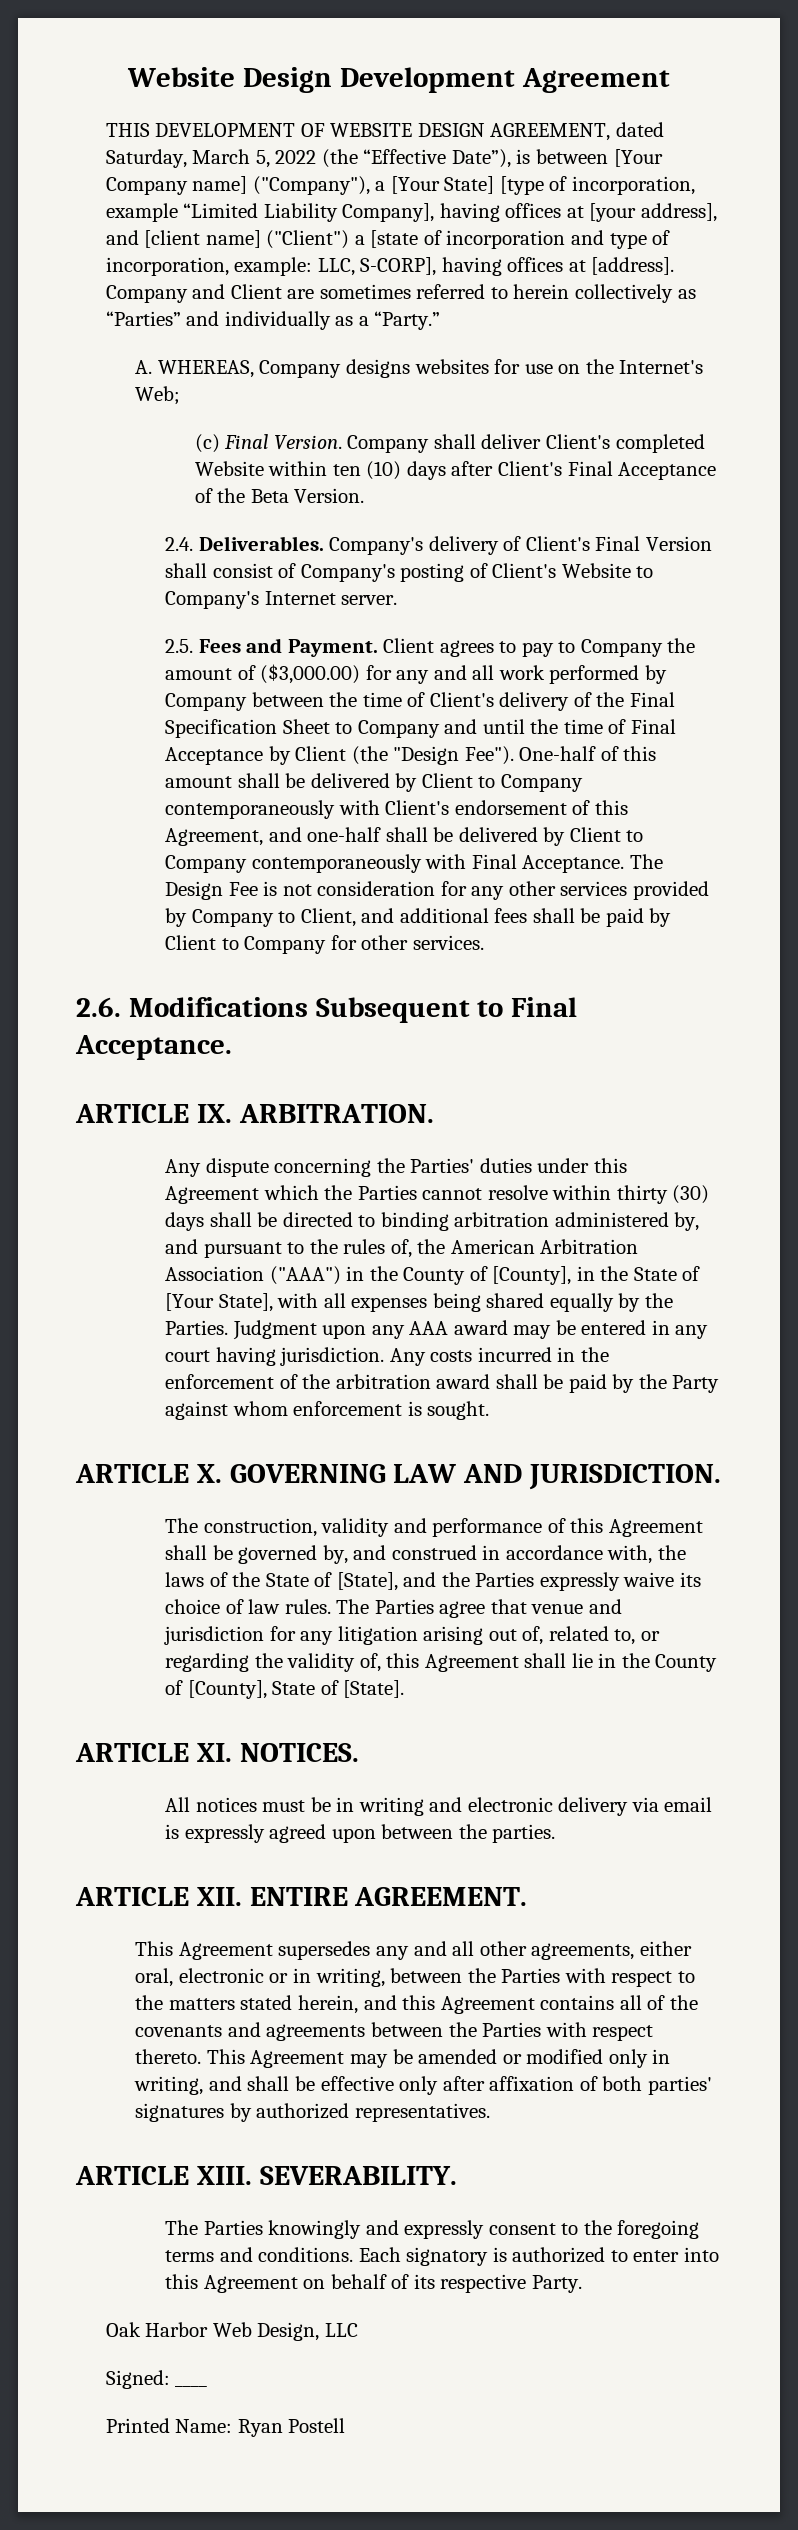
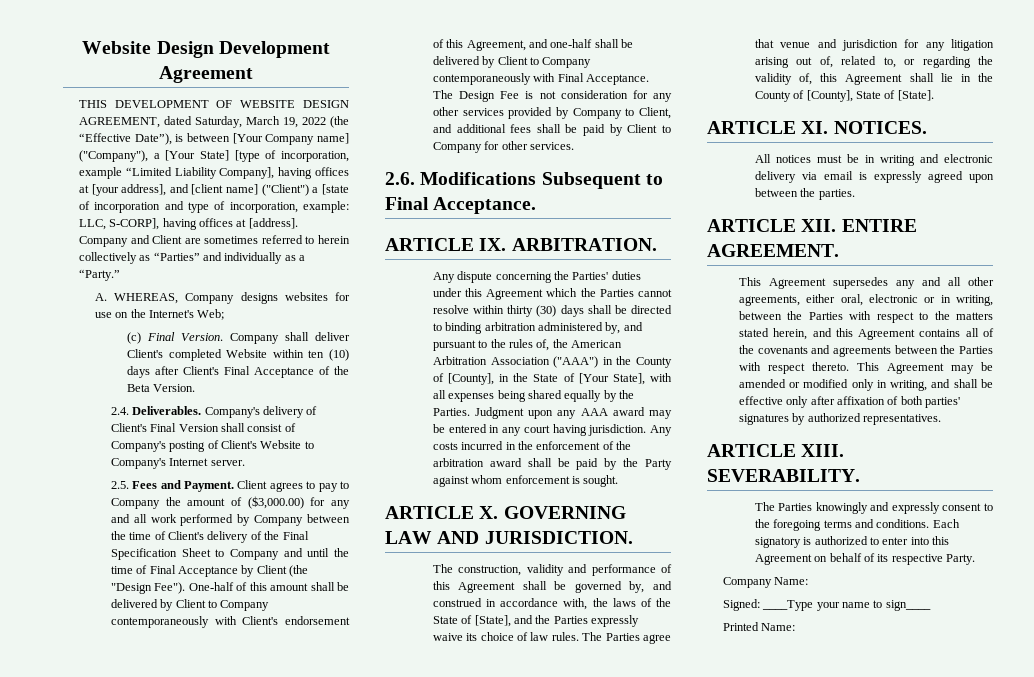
- THIS DEVELOPMENT OF WEBSITE DESIGN AGREEMENT, dated Saturday, March 5, 2022 (the “Effective Date”), is between [Your Company name] ("Company"), a [Your State] [type of incorporation, example “Limited Liability Company], having offices at [your address], and [client name] ("Client") a [state of incorporation and type of incorporation, example: LLC, S-CORP], having offices at [address].
+ THIS DEVELOPMENT OF WEBSITE DESIGN AGREEMENT, dated Saturday, March 19, 2022 (the “Effective Date”), is between [Your Company name] ("Company"), a [Your State] [type of incorporation, example “Limited Liability Company], having offices at [your address], and [client name] ("Client") a [state of incorporation and type of incorporation, example: LLC, S-CORP], having offices at [address].
- Oak Harbor Web Design, LLC
- Signed: ____
+ Company Name:
+ Signed: ____Type your name to sign____
- Printed Name: Ryan Postell
+ Printed Name:

